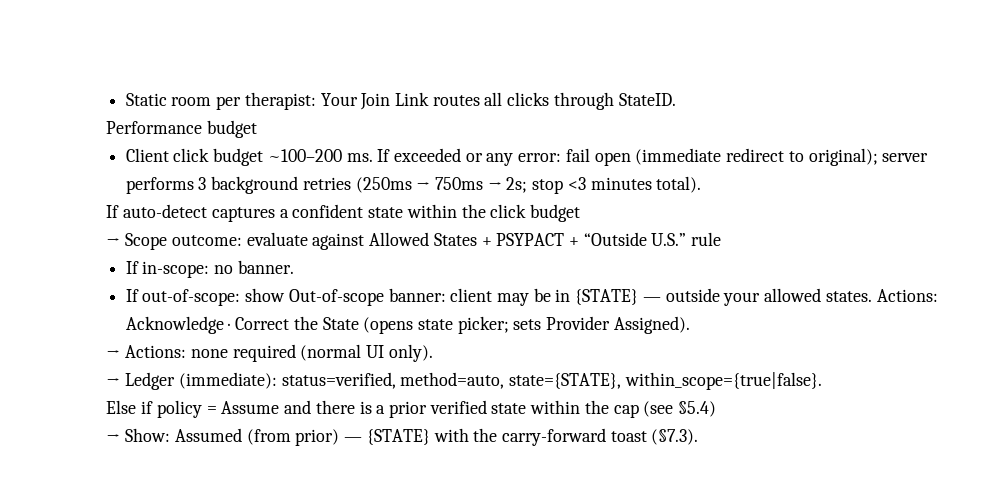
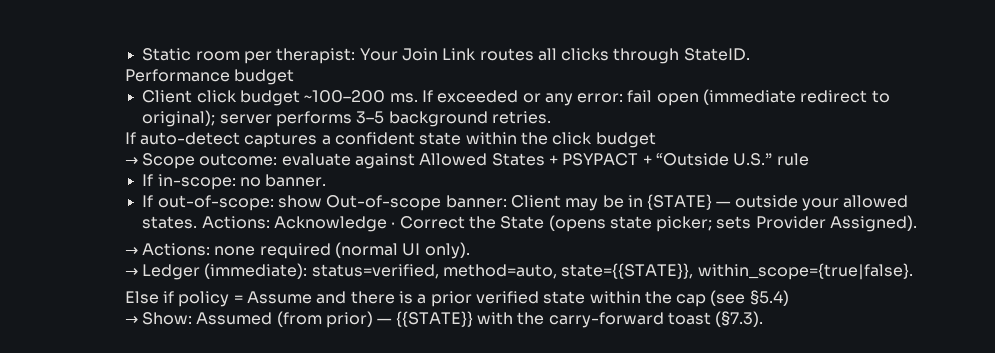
- If exceeded or any error: fail open (immediate redirect to original); server performs 3 background retries (250ms → 750ms → 2s; stop <3 minutes total).
+ If exceeded or any error: fail open (immediate redirect to original); server performs 3–5 background retries.
- If out-of-scope: show Out-of-scope banner: client may be in {STATE} — outside your allowed states.
+ If out-of-scope: show Out-of-scope banner: Client may be in {STATE} — outside your allowed states.
- → Ledger (immediate): status=verified, method=auto, state={STATE}, within_scope={true|false}.
+ → Ledger (immediate): status=verified, method=auto, state={{STATE}}, within_scope={true|false}.
- → Show: Assumed (from prior) — {STATE} with the carry-forward toast (§7.3).
+ → Show: Assumed (from prior) — {{STATE}} with the carry-forward toast (§7.3).

